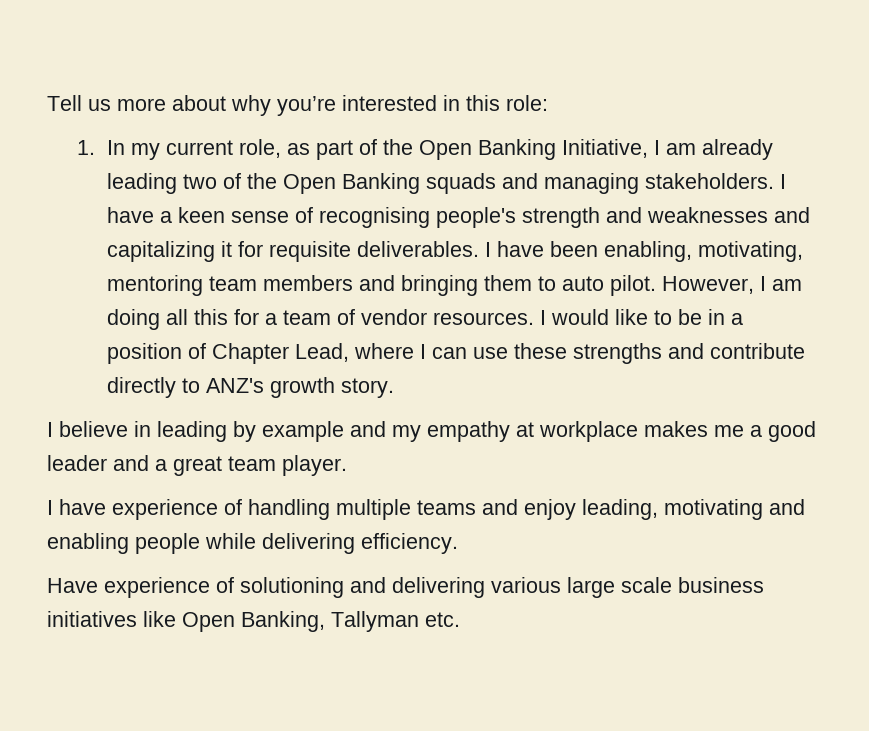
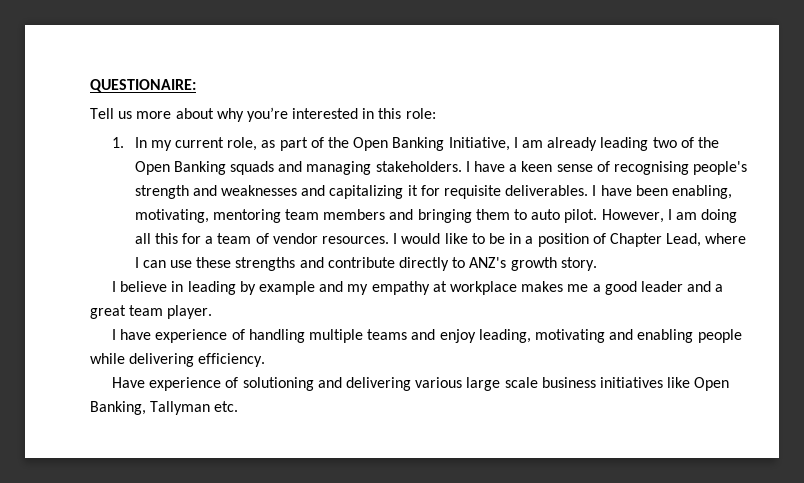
+ QUESTIONAIRE:

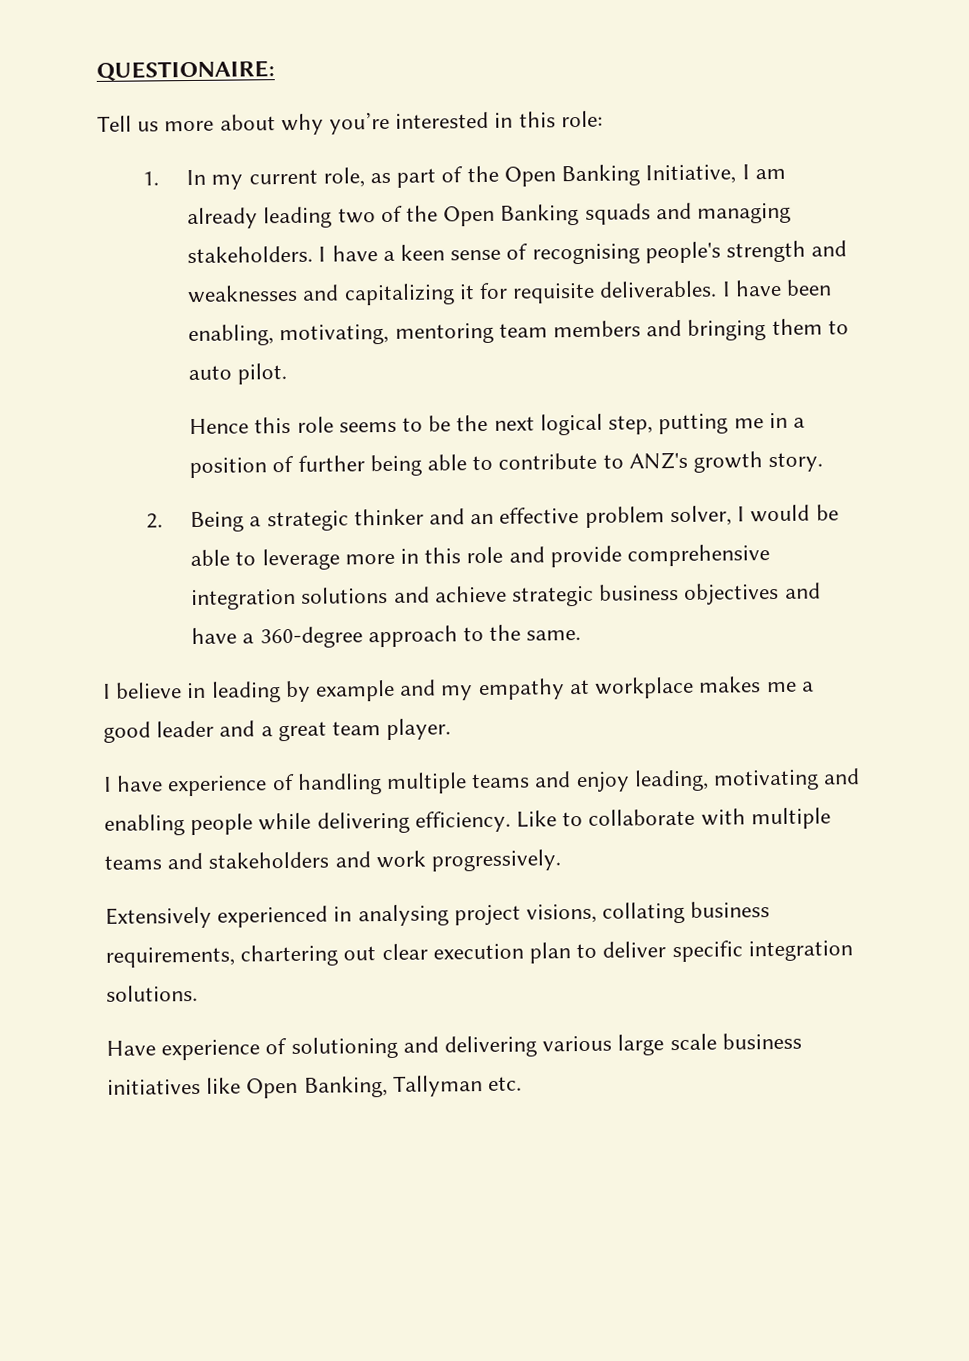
- I have been enabling, motivating, mentoring team members and bringing them to auto pilot. However, I am doing all this for a team of vendor resources. I would like to be in a position of Chapter Lead, where I can use these strengths and contribute directly to ANZ's growth story.
+ I have been enabling, motivating, mentoring team members and bringing them to auto pilot.
+ Hence this role seems to be the next logical step, putting me in a position of further being able to contribute to ANZ's growth story.
+ 2. Being a strategic thinker and an effective problem solver, I would be able to leverage more in this role and provide comprehensive integration solutions and achieve strategic business objectives and have a 360-degree approach to the same.
+ Like to collaborate with multiple teams and stakeholders and work progressively.
+ Extensively experienced in analysing project visions, collating business requirements, chartering out clear execution plan to deliver specific integration solutions.

